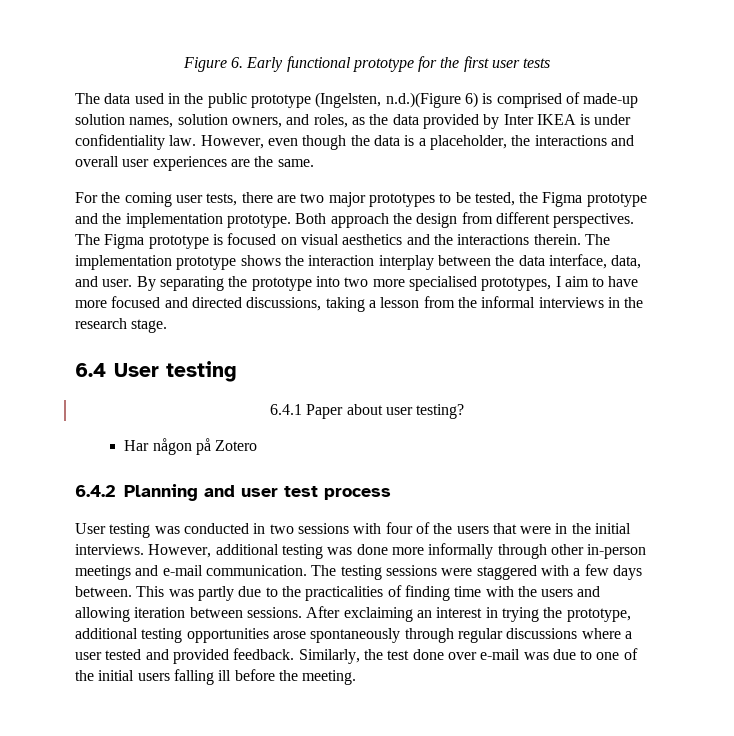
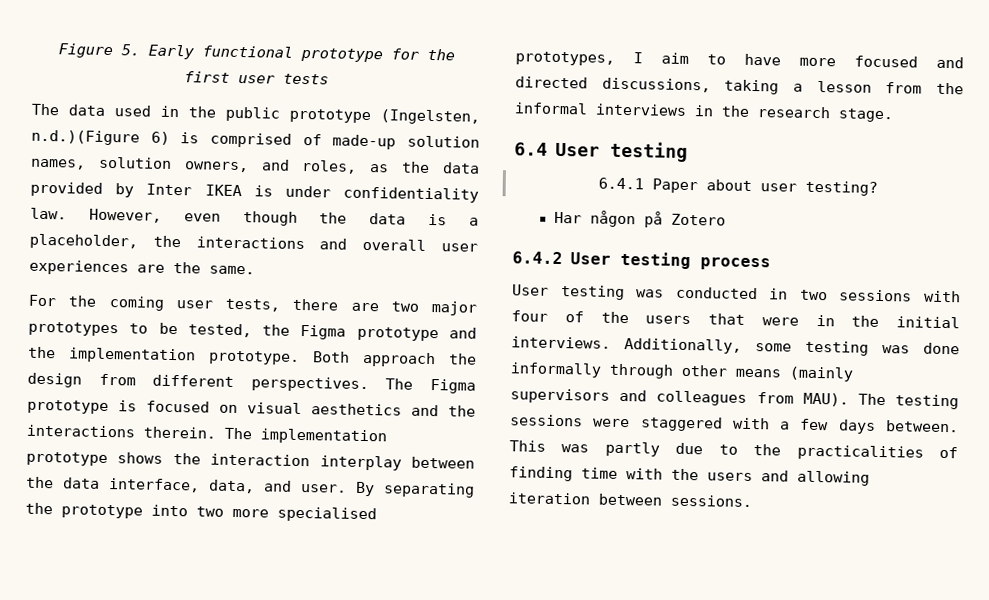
- Figure 6. Early functional prototype for the first user tests
+ Figure 5. Early functional prototype for the first user tests
- 6.4.2 Planning and user test process
+ 6.4.2 User testing process
- However, additional testing was done more informally through other in-person meetings and e-mail communication.
+ Additionally, some testing was done informally through other means (mainly supervisors and colleagues from MAU).
- After exclaiming an interest in trying the prototype, additional testing opportunities arose spontaneously through regular discussions where a user tested and provided feedback. Similarly, the test done over e-mail was due to one of the initial users falling ill before the meeting.

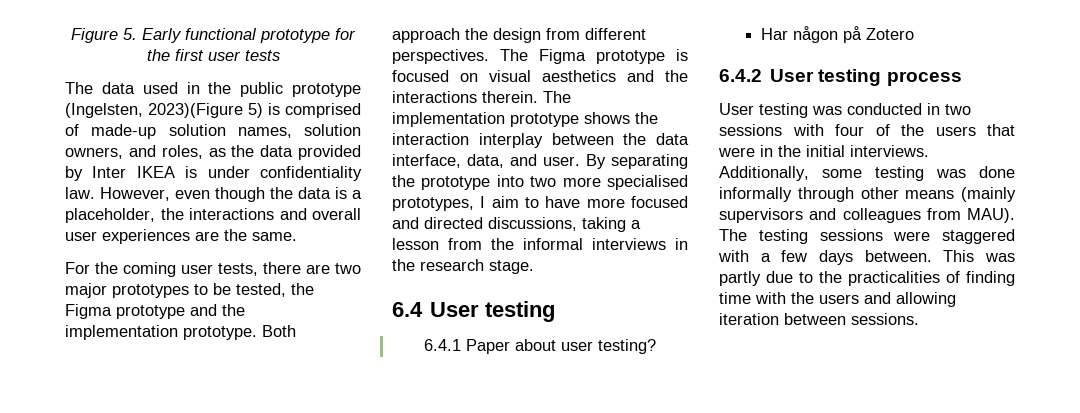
- The data used in the public prototype (Ingelsten, n.d.)(Figure 6) is comprised of made-up solution names, solution owners, and roles, as the data provided by Inter IKEA is under confidentiality law.
+ The data used in the public prototype (Ingelsten, 2023)(Figure 5) is comprised of made-up solution names, solution owners, and roles, as the data provided by Inter IKEA is under confidentiality law.

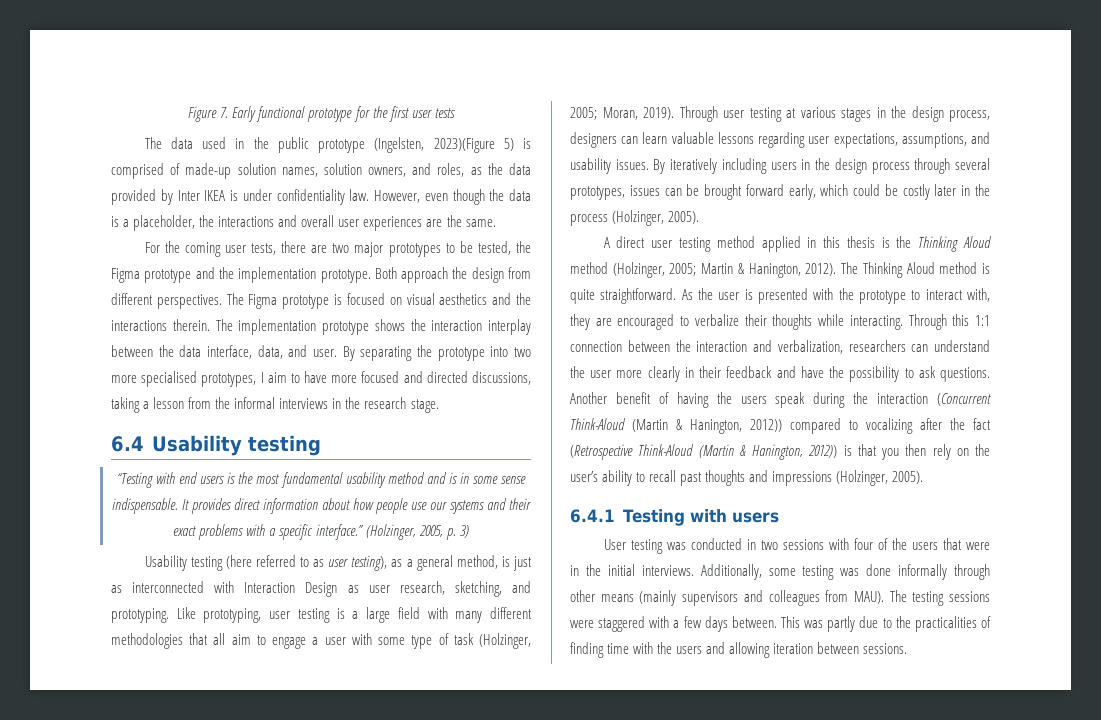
- Figure 5. Early functional prototype for the first user tests
+ Figure 7. Early functional prototype for the first user tests
- 6.4 User testing
+ 6.4 Usability testing
- 6.4.1 Paper about user testing?
- Har någon på Zotero
- 6.4.2 User testing process
+ “Testing with end users is the most fundamental usability method and is in some sense indispensable. It provides direct information about how people use our systems and their exact problems with a specific interface.” (Holzinger, 2005, p. 3)
+ Usability testing (here referred to as user testing), as a general method, is just as interconnected with Interaction Design as user research, sketching, and prototyping. Like prototyping, user testing is a large field with many different methodologies that all aim to engage a user with some type of task (Holzinger, 2005; Moran, 2019). Through user testing at various stages in the design process, designers can learn valuable lessons regarding user expectations, assumptions, and usability issues. By iteratively including users in the design process through several prototypes, issues can be brought forward early, which could be costly later in the process (Holzinger, 2005).
+ A direct user testing method applied in this thesis is the Thinking Aloud method (Holzinger, 2005; Martin & Hanington, 2012). The Thinking Aloud method is quite straightforward. As the user is presented with the prototype to interact with, they are encouraged to verbalize their thoughts while interacting. Through this 1:1 connection between the interaction and verbalization, researchers can understand the user more clearly in their feedback and have the possibility to ask questions. Another benefit of having the users speak during the interaction (Concurrent Think-Aloud (Martin & Hanington, 2012)) compared to vocalizing after the fact (Retrospective Think-Aloud (Martin & Hanington, 2012)) is that you then rely on the user’s ability to recall past thoughts and impressions (Holzinger, 2005).
+ 6.4.1 Testing with users

